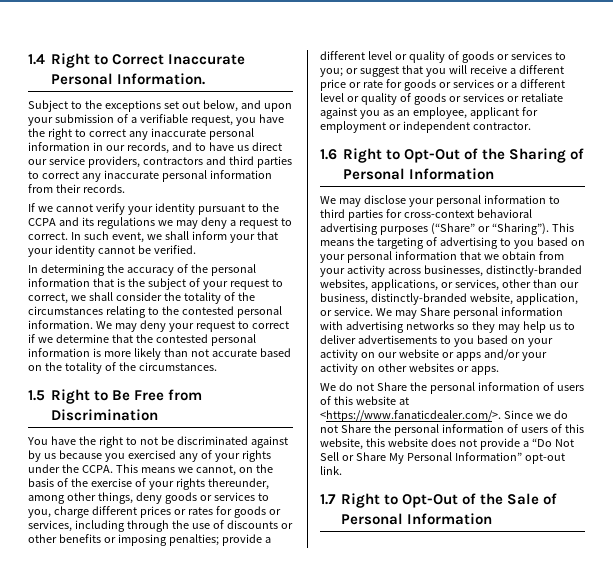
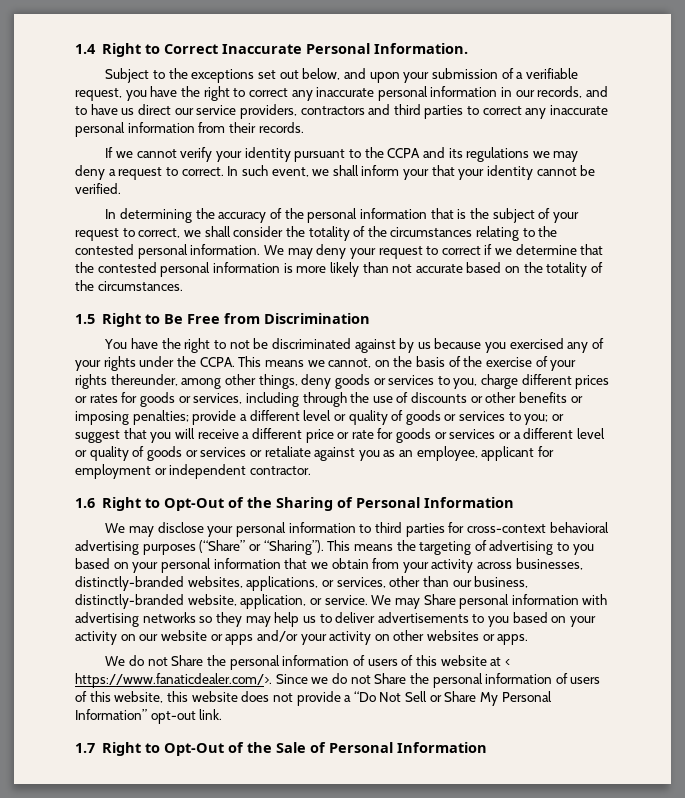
- We do not Share the personal information of users of this website at <https://www.fanaticdealer.com/>. Since we do not Share the personal information of users of this website, this website does not provide a “Do Not Sell or Share My Personal Information” opt-out link.
+ We do not Share the personal information of users of this website at < https://www.fanaticdealer.com/>. Since we do not Share the personal information of users of this website, this website does not provide a “Do Not Sell or Share My Personal Information” opt-out link.

